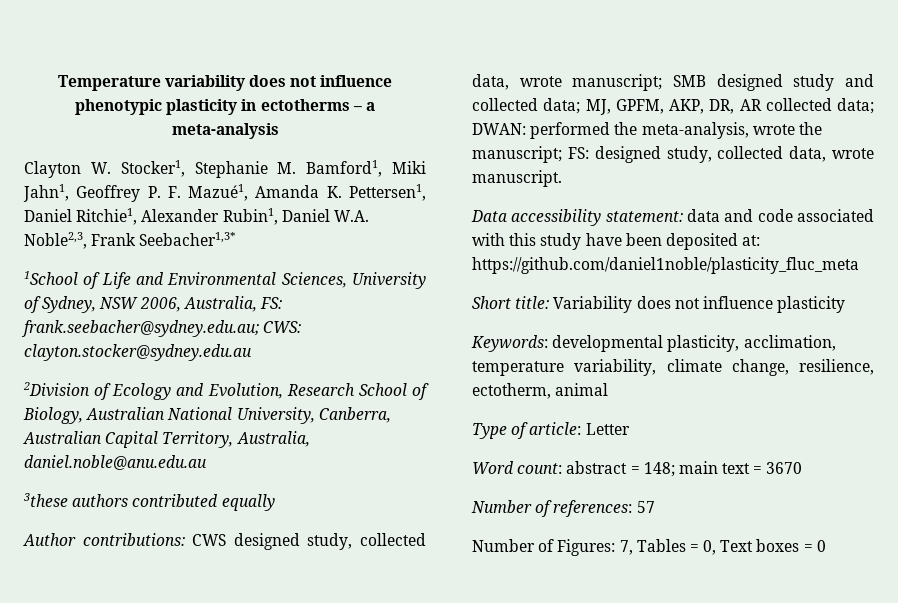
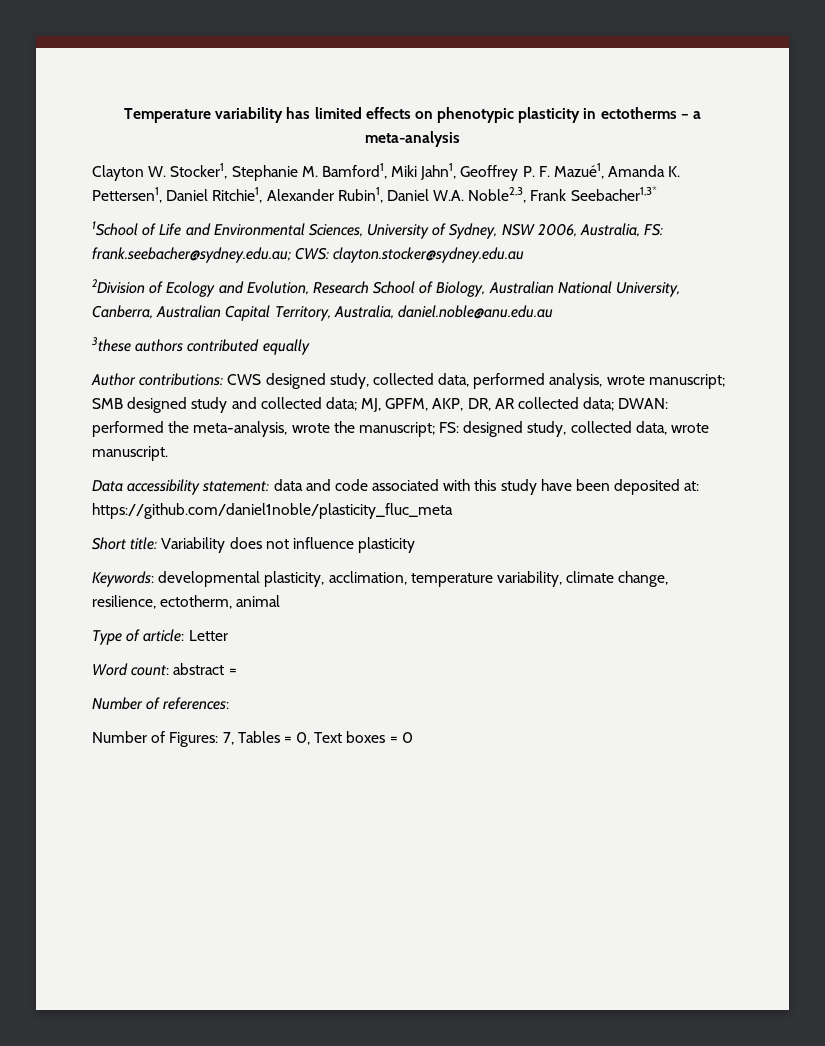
- Temperature variability does not influence phenotypic plasticity in ectotherms – a meta-analysis
+ Temperature variability has limited effects on phenotypic plasticity in ectotherms – a meta-analysis
- Author contributions: CWS designed study, collected data, wrote manuscript; SMB designed study and collected data; MJ, GPFM, AKP, DR, AR collected data; DWAN: performed the meta-analysis, wrote the manuscript; FS: designed study, collected data, wrote manuscript.
+ Author contributions: CWS designed study, collected data, performed analysis, wrote manuscript; SMB designed study and collected data; MJ, GPFM, AKP, DR, AR collected data; DWAN: performed the meta-analysis, wrote the manuscript; FS: designed study, collected data, wrote manuscript.
- Word count: abstract = 148; main text = 3670
+ Word count: abstract =
- Number of references: 57
+ Number of references:

